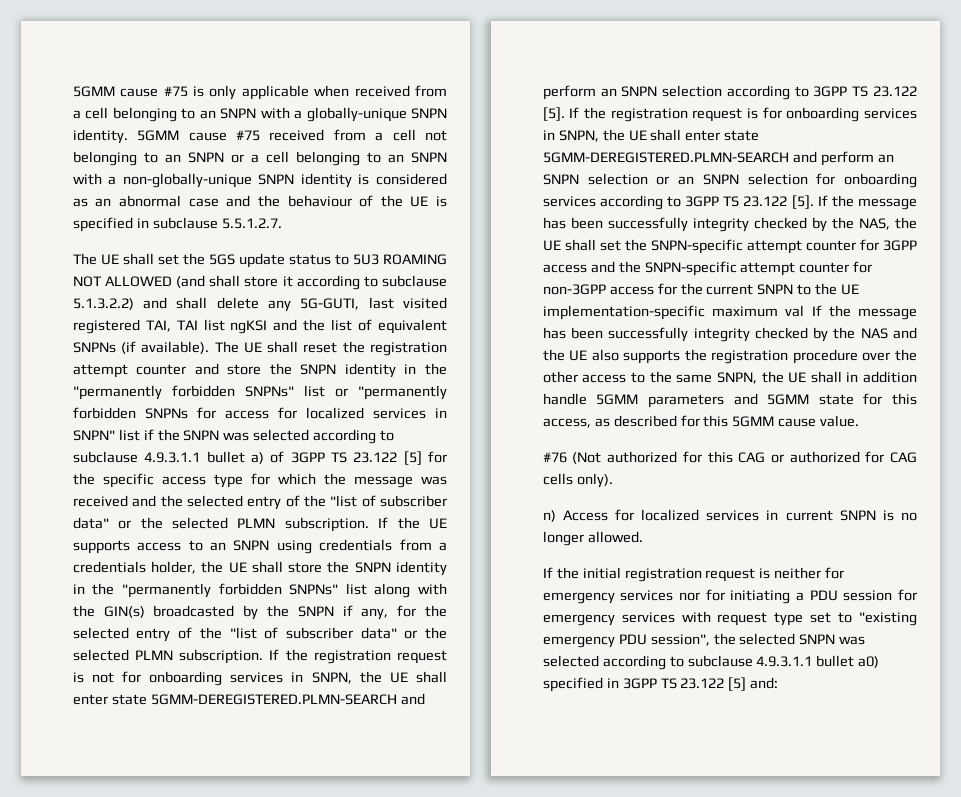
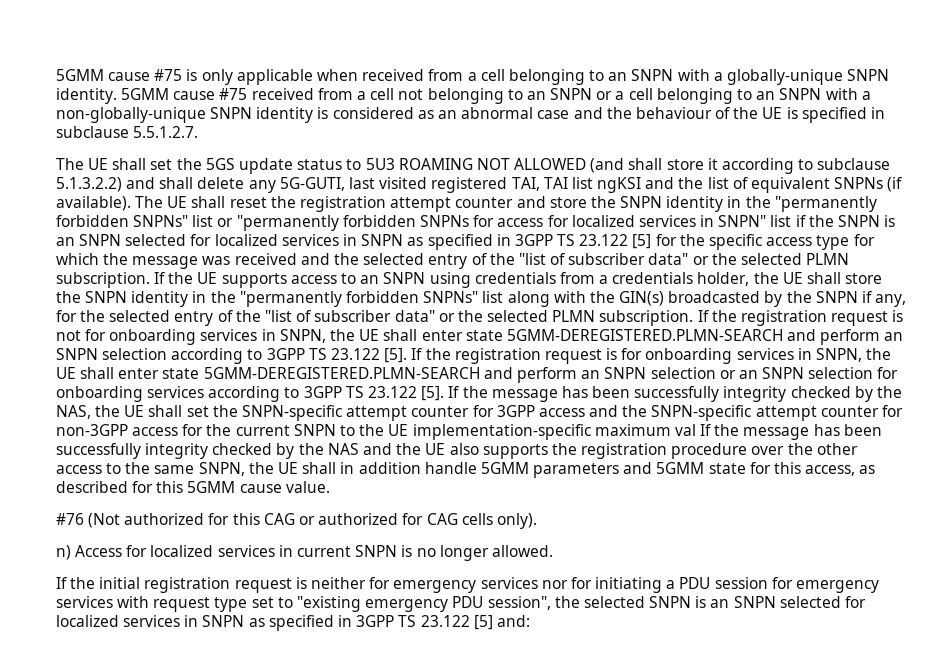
- The UE shall reset the registration attempt counter and store the SNPN identity in the "permanently forbidden SNPNs" list or "permanently forbidden SNPNs for access for localized services in SNPN" list if the SNPN was selected according to subclause 4.9.3.1.1 bullet a) of 3GPP TS 23.122 [5] for the specific access type for which the message was received and the selected entry of the "list of subscriber data" or the selected PLMN subscription.
+ The UE shall reset the registration attempt counter and store the SNPN identity in the "permanently forbidden SNPNs" list or "permanently forbidden SNPNs for access for localized services in SNPN" list if the SNPN is an SNPN selected for localized services in SNPN as specified in 3GPP TS 23.122 [5] for the specific access type for which the message was received and the selected entry of the "list of subscriber data" or the selected PLMN subscription.
- If the initial registration request is neither for emergency services nor for initiating a PDU session for emergency services with request type set to "existing emergency PDU session", the selected SNPN was selected according to subclause 4.9.3.1.1 bullet a0) specified in 3GPP TS 23.122 [5] and:
+ If the initial registration request is neither for emergency services nor for initiating a PDU session for emergency services with request type set to "existing emergency PDU session", the selected SNPN is an SNPN selected for localized services in SNPN as specified in 3GPP TS 23.122 [5] and:

